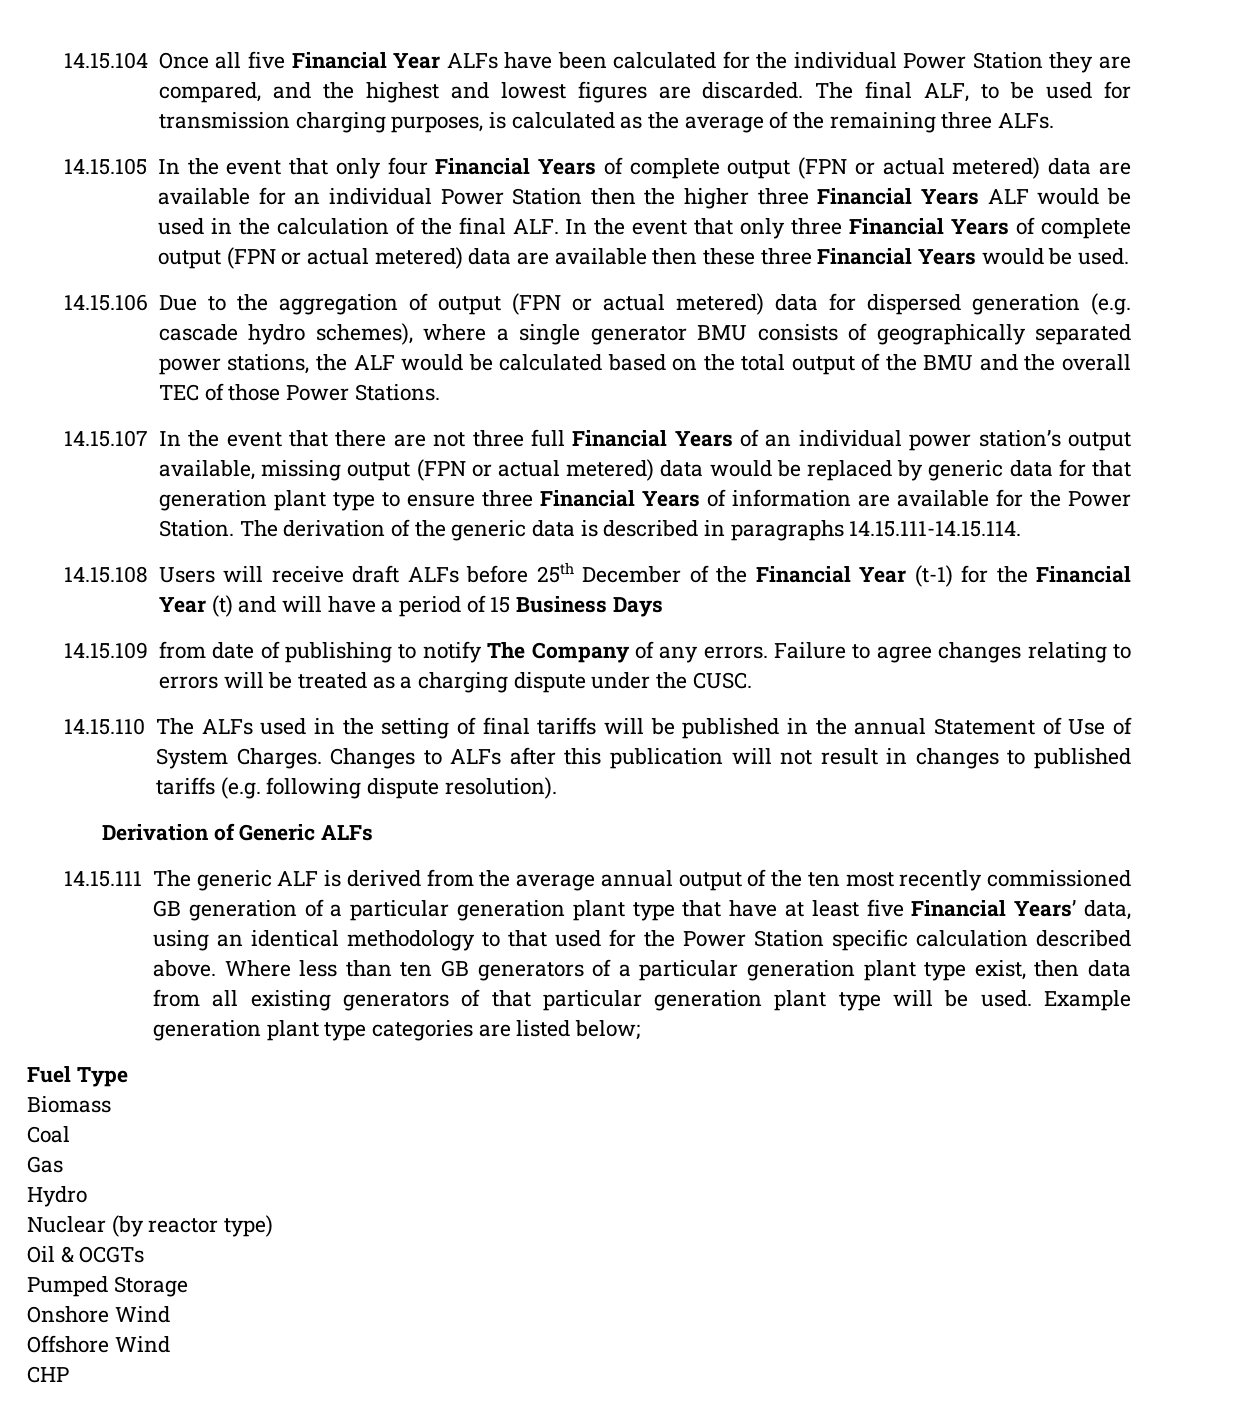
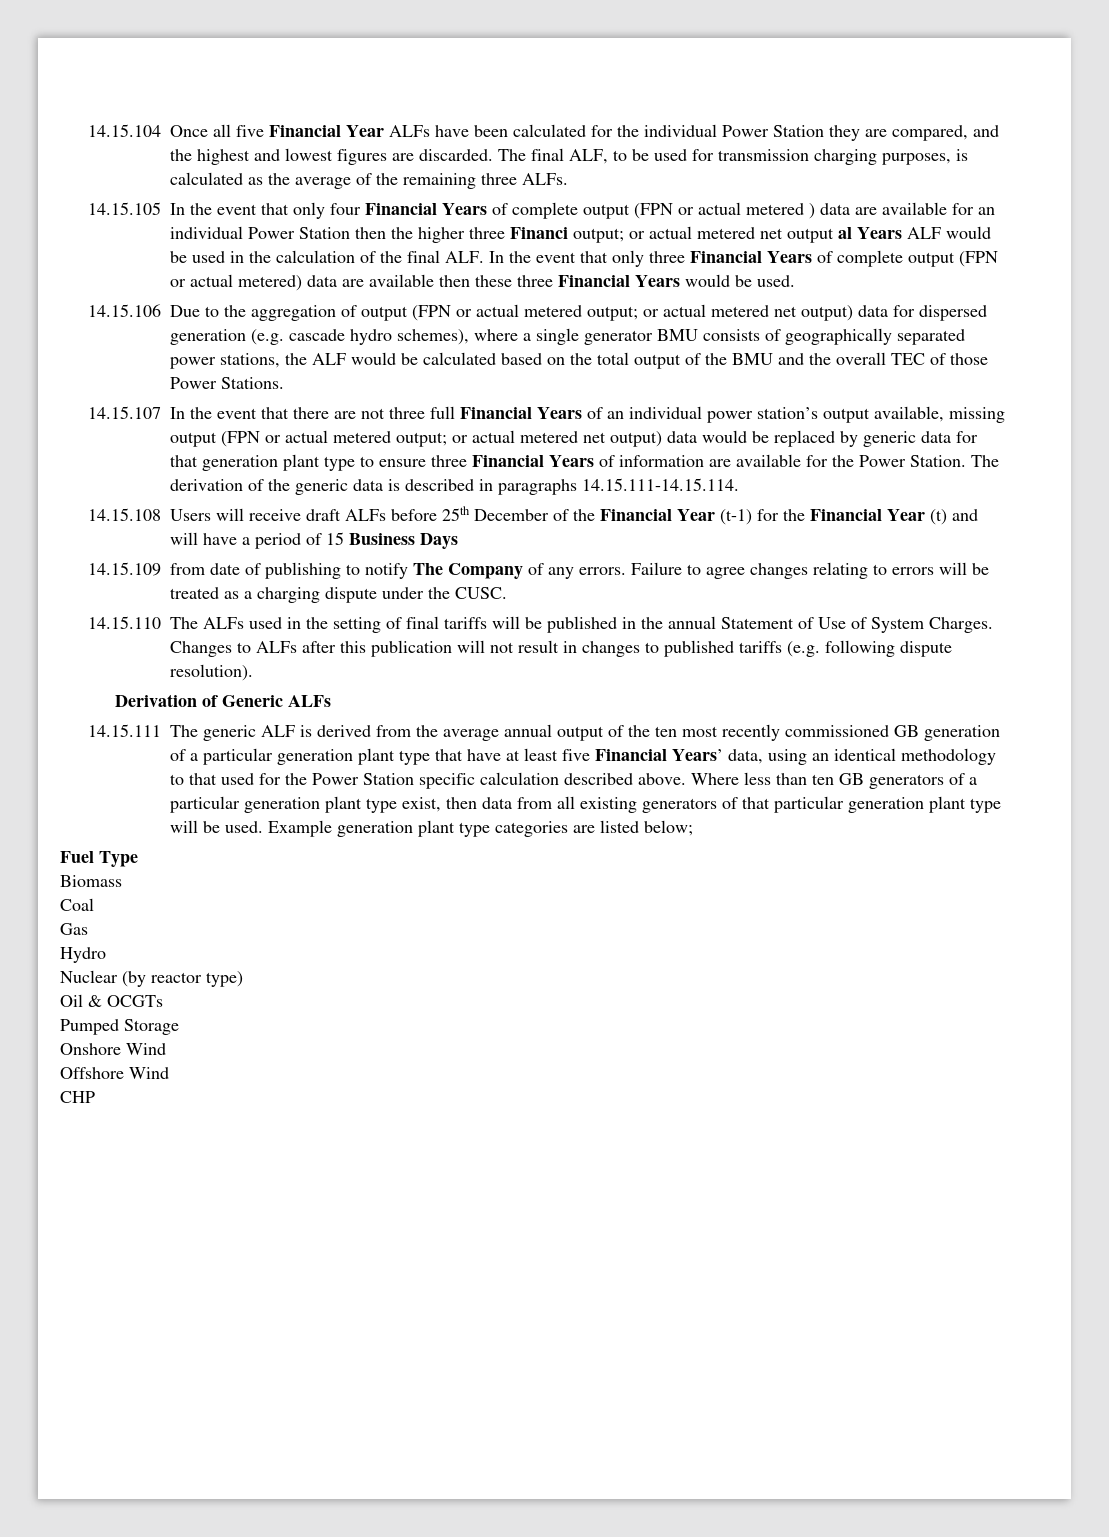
- 14.15.105 In the event that only four Financial Years of complete output (FPN or actual metered) data are available for an individual Power Station then the higher three Financial Years ALF would be used in the calculation of the final ALF. In the event that only three Financial Years of complete output (FPN or actual metered) data are available then these three Financial Years would be used.
+ 14.15.105 In the event that only four Financial Years of complete output (FPN or actual metered ) data are available for an individual Power Station then the higher three Financi output; or actual metered net output al Years ALF would be used in the calculation of the final ALF. In the event that only three Financial Years of complete output (FPN or actual metered) data are available then these three Financial Years would be used.
- 14.15.106 Due to the aggregation of output (FPN or actual metered) data for dispersed generation (e.g. cascade hydro schemes), where a single generator BMU consists of geographically separated power stations, the ALF would be calculated based on the total output of the BMU and the overall TEC of those Power Stations.
+ 14.15.106 Due to the aggregation of output (FPN or actual metered output; or actual metered net output) data for dispersed generation (e.g. cascade hydro schemes), where a single generator BMU consists of geographically separated power stations, the ALF would be calculated based on the total output of the BMU and the overall TEC of those Power Stations.
- 14.15.107 In the event that there are not three full Financial Years of an individual power station’s output available, missing output (FPN or actual metered) data would be replaced by generic data for that generation plant type to ensure three Financial Years of information are available for the Power Station.
+ 14.15.107 In the event that there are not three full Financial Years of an individual power station’s output available, missing output (FPN or actual metered output; or actual metered net output) data would be replaced by generic data for that generation plant type to ensure three Financial Years of information are available for the Power Station.

